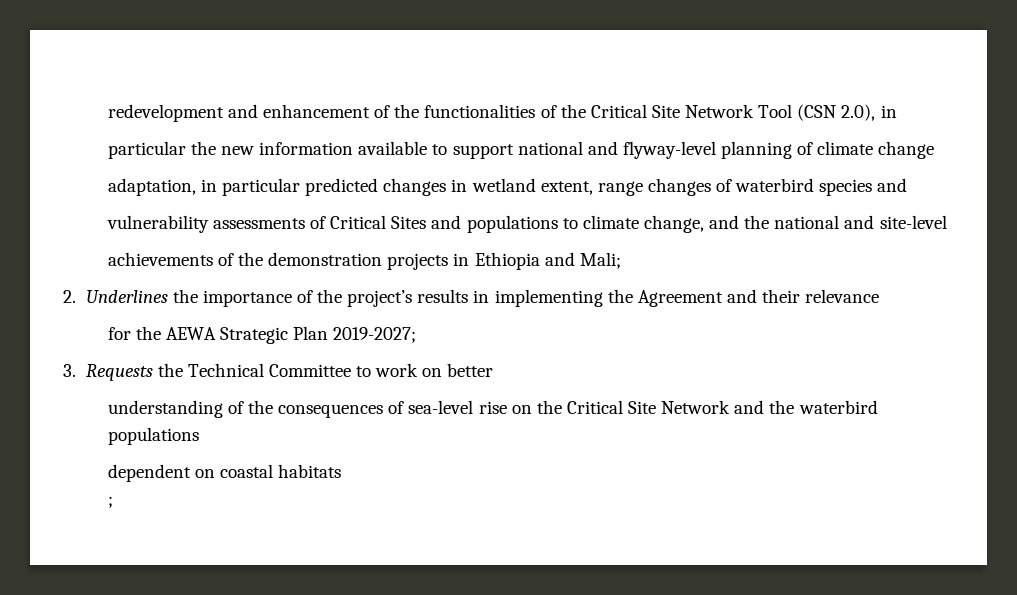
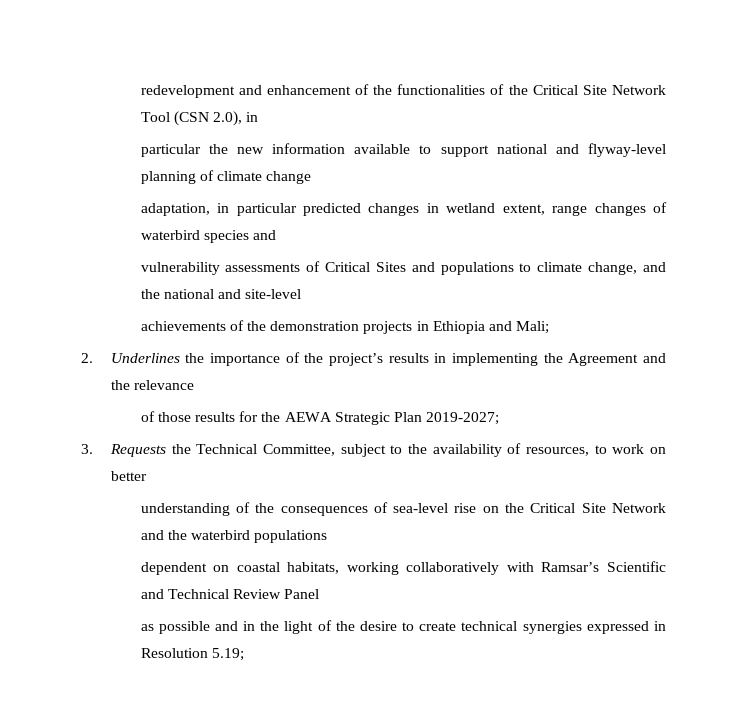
- 2. Underlines the importance of the project’s results in implementing the Agreement and their relevance
+ 2. Underlines the importance of the project’s results in implementing the Agreement and the relevance
- for the AEWA Strategic Plan 2019-2027;
+ of those results for the AEWA Strategic Plan 2019-2027;
- 3. Requests the Technical Committee to work on better
+ 3. Requests the Technical Committee, subject to the availability of resources, to work on better
- dependent on coastal habitats
- ;
+ dependent on coastal habitats, working collaboratively with Ramsar’s Scientific and Technical Review Panel
+ as possible and in the light of the desire to create technical synergies expressed in Resolution 5.19;

